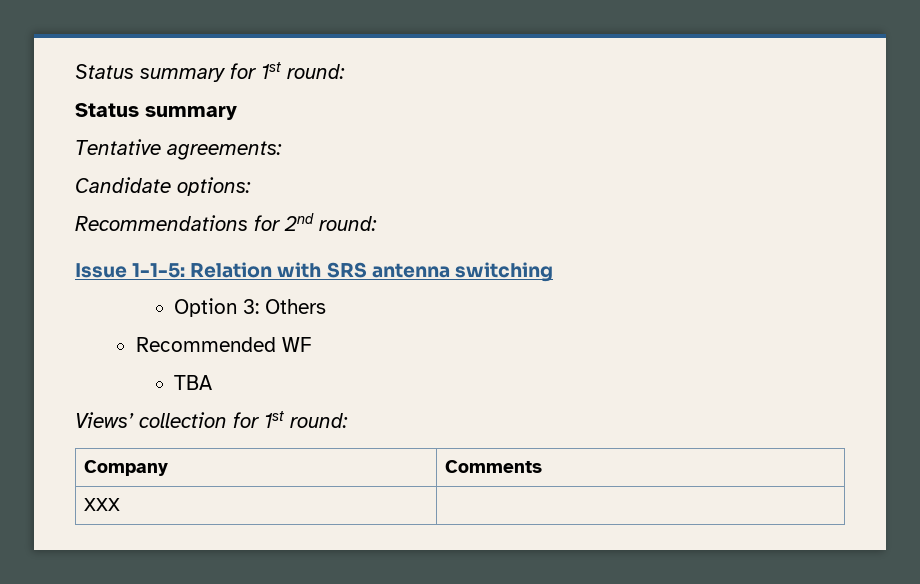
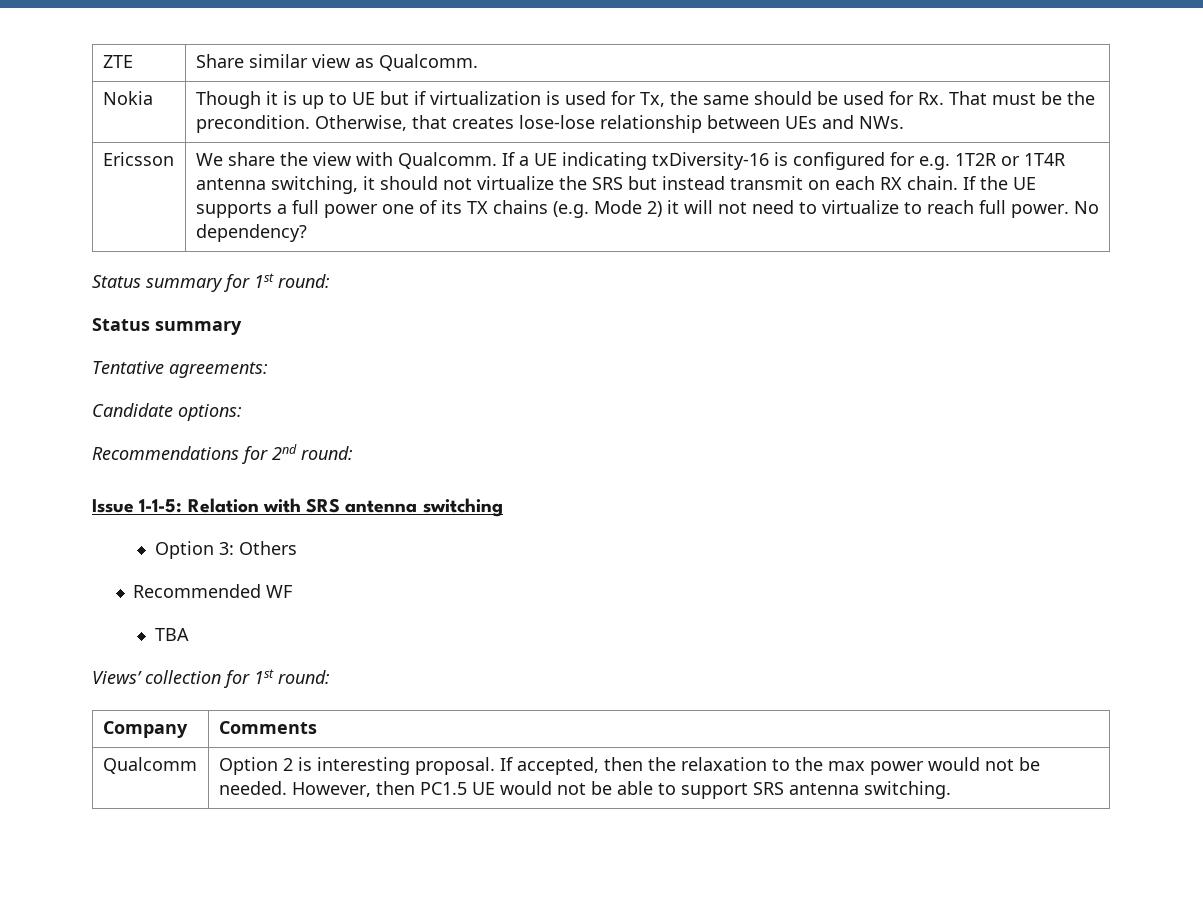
+ ZTE | Share similar view as Qualcomm.
+ Nokia | Though it is up to UE but if virtualization is used for Tx, the same should be used for Rx. That must be the precondition. Otherwise, that creates lose-lose relationship between UEs and NWs.
+ Ericsson | We share the view with Qualcomm. If a UE indicating txDiversity-16 is configured for e.g. 1T2R or 1T4R antenna switching, it should not virtualize the SRS but instead transmit on each RX chain. If the UE supports a full power one of its TX chains (e.g. Mode 2) it will not need to virtualize to reach full power. No dependency?
- XXX |
+ Qualcomm | Option 2 is interesting proposal. If accepted, then the relaxation to the max power would not be needed. However, then PC1.5 UE would not be able to support SRS antenna switching.

